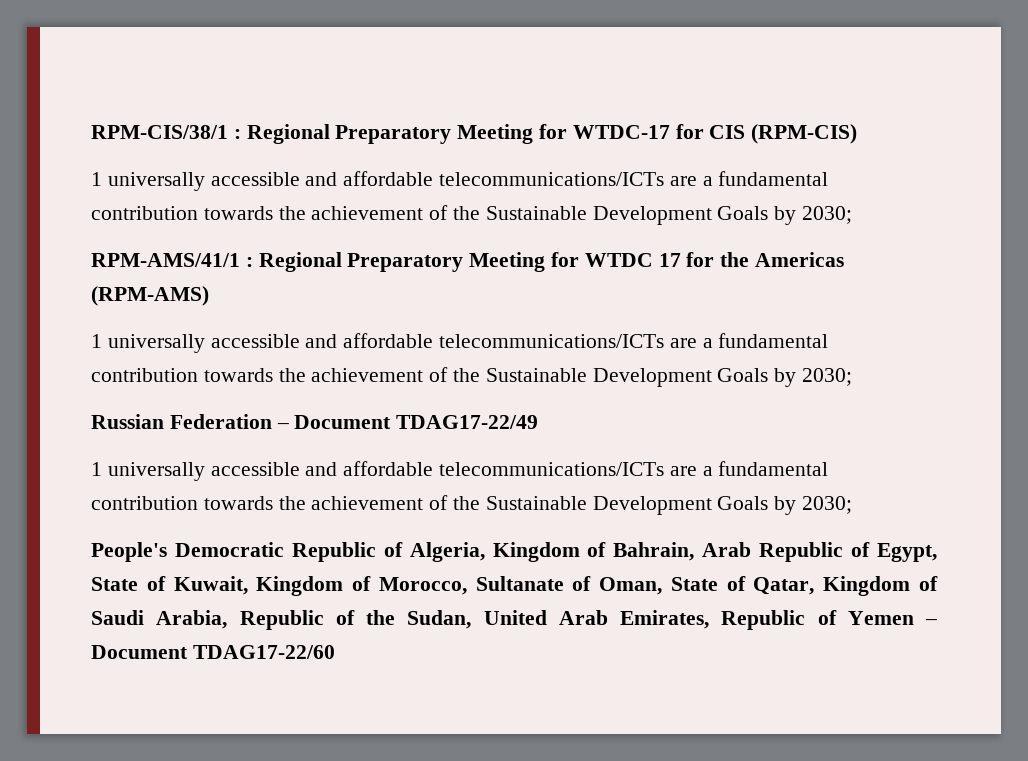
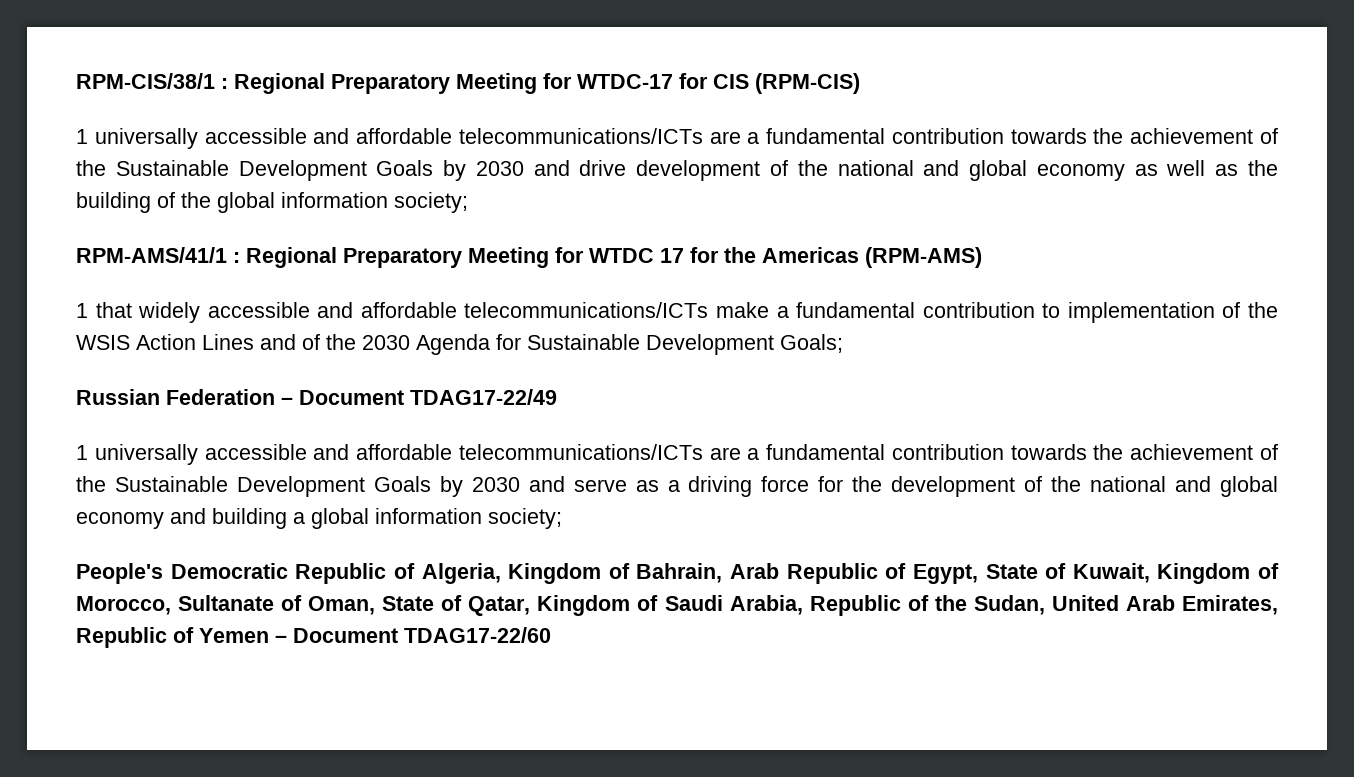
  RPM-CIS/38/1 : Regional Preparatory Meeting for WTDC-17 for CIS (RPM-CIS)
- 1 universally accessible and affordable telecommunications/ICTs are a fundamental contribution towards the achievement of the Sustainable Development Goals by 2030;
+ 1 universally accessible and affordable telecommunications/ICTs are a fundamental contribution towards the achievement of the Sustainable Development Goals by 2030 and drive development of the national and global economy as well as the building of the global information society;
  RPM-AMS/41/1 : Regional Preparatory Meeting for WTDC 17 for the Americas (RPM-AMS)
- 1 universally accessible and affordable telecommunications/ICTs are a fundamental contribution towards the achievement of the Sustainable Development Goals by 2030;
+ 1 that widely accessible and affordable telecommunications/ICTs make a fundamental contribution to implementation of the WSIS Action Lines and of the 2030 Agenda for Sustainable Development Goals;
  Russian Federation – Document TDAG17-22/49
- 1 universally accessible and affordable telecommunications/ICTs are a fundamental contribution towards the achievement of the Sustainable Development Goals by 2030;
+ 1 universally accessible and affordable telecommunications/ICTs are a fundamental contribution towards the achievement of the Sustainable Development Goals by 2030 and serve as a driving force for the development of the national and global economy and building a global information society;

